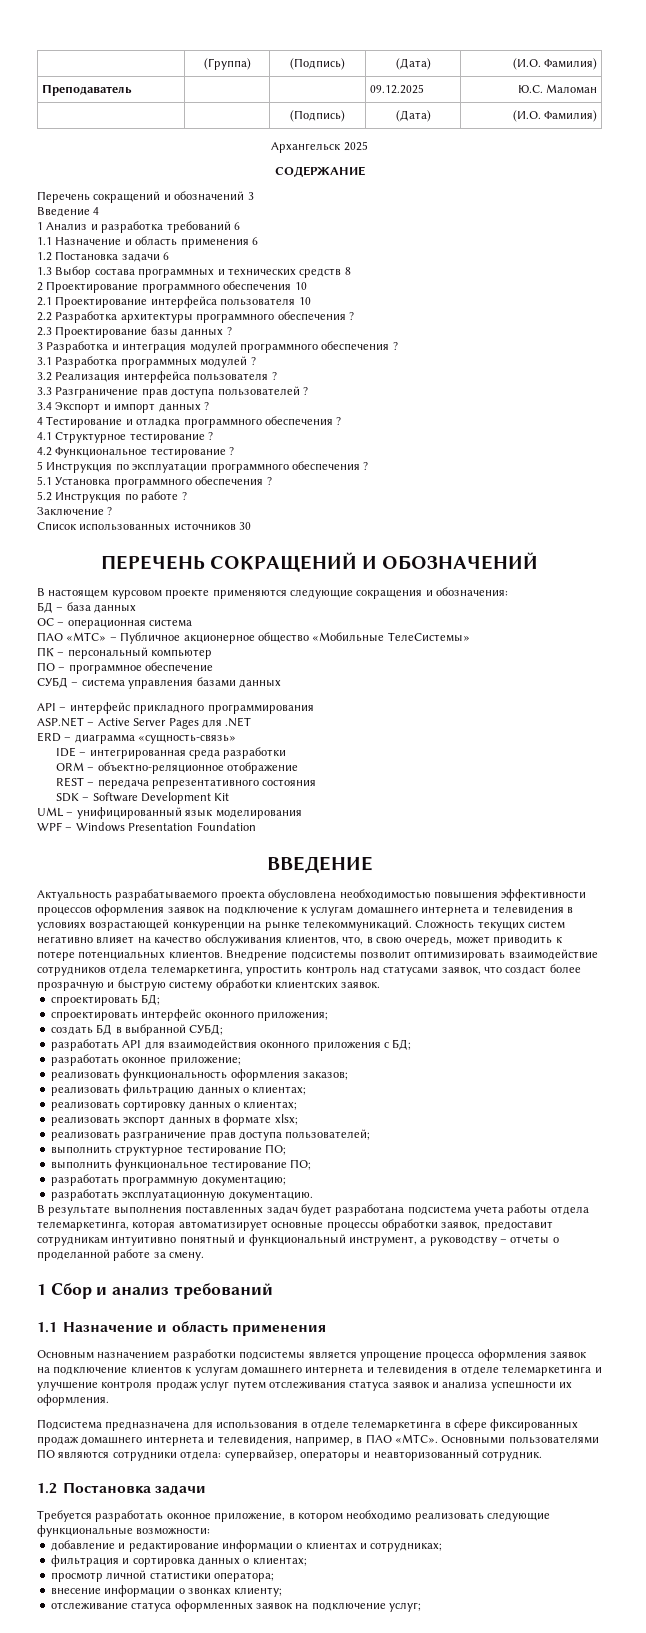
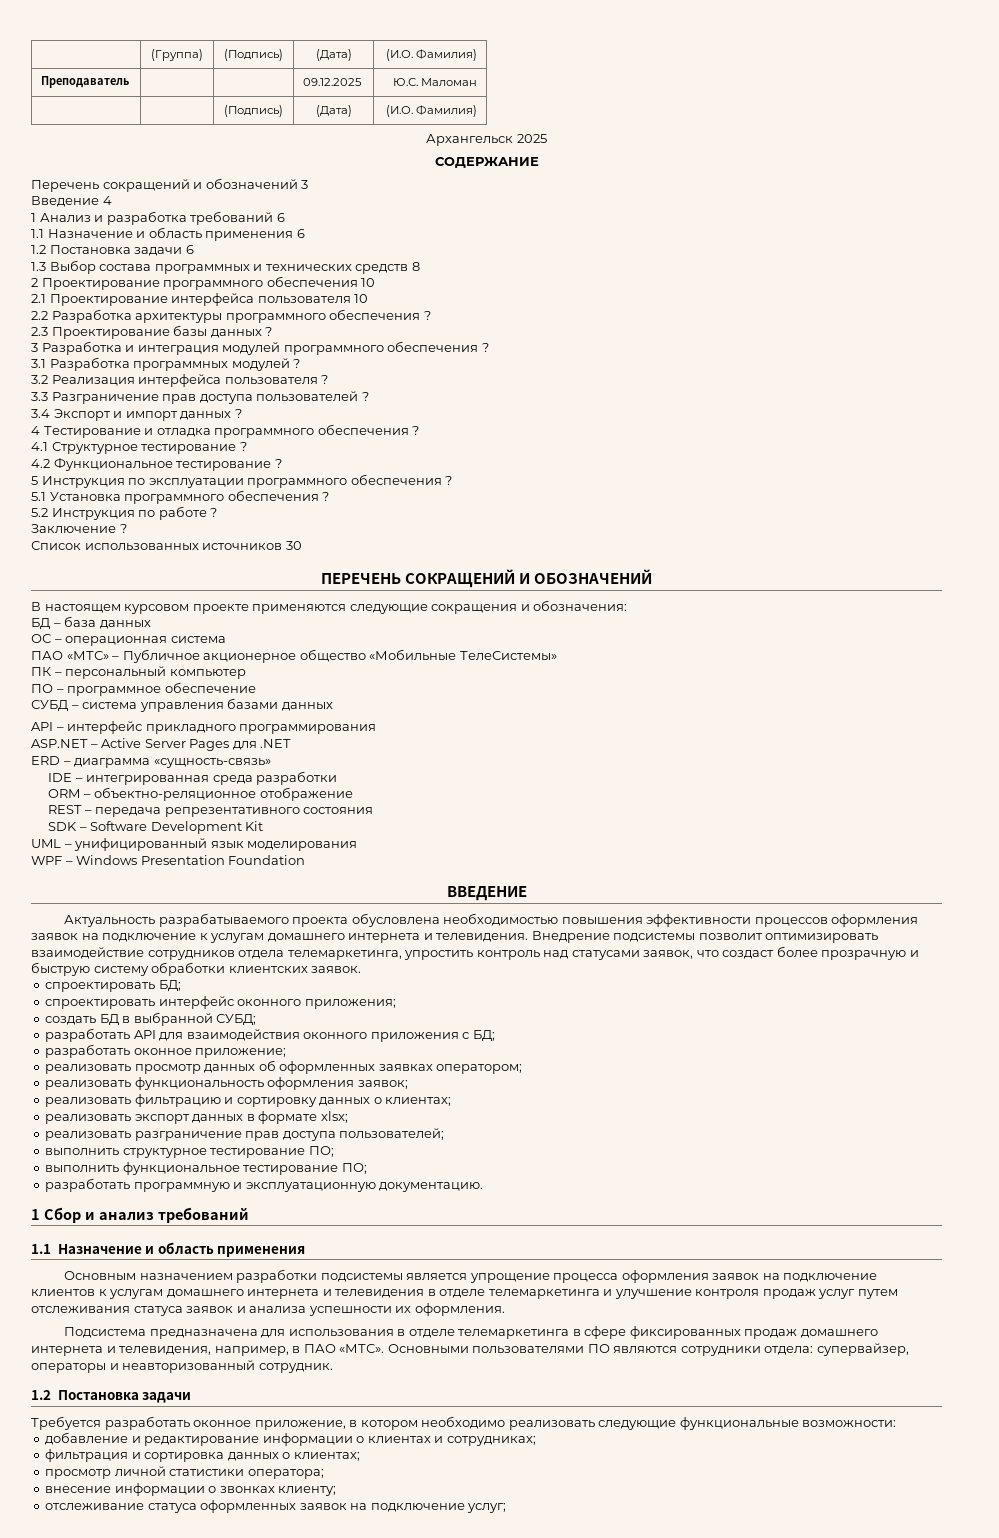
- Актуальность разрабатываемого проекта обусловлена необходимостью повышения эффективности процессов оформления заявок на подключение к услугам домашнего интернета и телевидения в условиях возрастающей конкуренции на рынке телекоммуникаций. Сложность текущих систем негативно влияет на качество обслуживания клиентов, что, в свою очередь, может приводить к потере потенциальных клиентов.
+ Актуальность разрабатываемого проекта обусловлена необходимостью повышения эффективности процессов оформления заявок на подключение к услугам домашнего интернета и телевидения.
+ реализовать просмотр данных об оформленных заявках оператором;
- реализовать функциональность оформления заказов;
+ реализовать функциональность оформления заявок;
- реализовать фильтрацию данных о клиентах;
- реализовать сортировку данных о клиентах;
+ реализовать фильтрацию и сортировку данных о клиентах;
- разработать программную документацию;
- разработать эксплуатационную документацию.
+ разработать программную и эксплуатационную документацию.
- В результате выполнения поставленных задач будет разработана подсистема учета работы отдела телемаркетинга, которая автоматизирует основные процессы обработки заявок, предоставит сотрудникам интуитивно понятный и функциональный инструмент, а руководству – отчеты о проделанной работе за смену.

